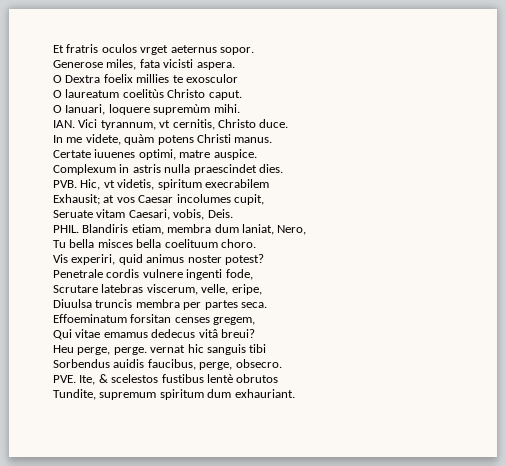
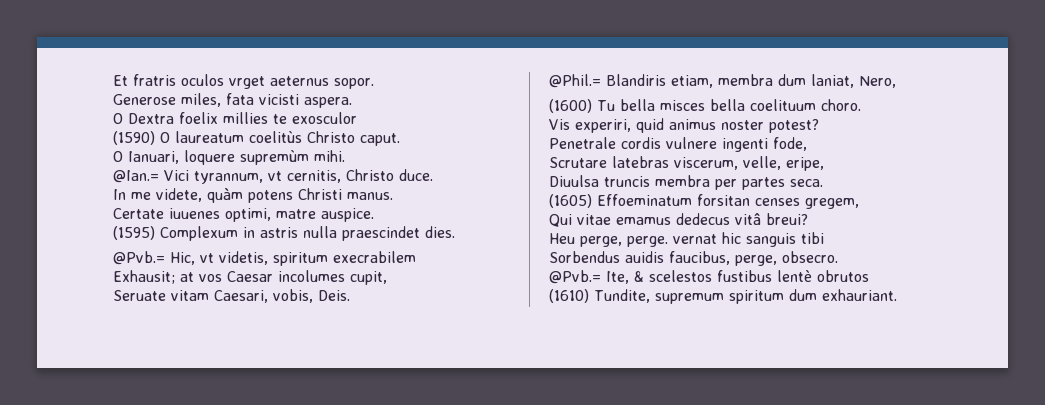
- O laureatum coelitùs Christo caput.
+ (1590) O laureatum coelitùs Christo caput.
- IAN. Vici tyrannum, vt cernitis, Christo duce.
+ @Ian.= Vici tyrannum, vt cernitis, Christo duce.
- Complexum in astris nulla praescindet dies.
+ (1595) Complexum in astris nulla praescindet dies.
- PVB. Hic, vt videtis, spiritum execrabilem
+ @Pvb.= Hic, vt videtis, spiritum execrabilem
- PHIL. Blandiris etiam, membra dum laniat, Nero,
+ @Phil.= Blandiris etiam, membra dum laniat, Nero,
- Tu bella misces bella coelituum choro.
+ (1600) Tu bella misces bella coelituum choro.
- Effoeminatum forsitan censes gregem,
+ (1605) Effoeminatum forsitan censes gregem,
- PVE. Ite, & scelestos fustibus lentè obrutos
+ @Pvb.= Ite, & scelestos fustibus lentè obrutos
- Tundite, supremum spiritum dum exhauriant.
+ (1610) Tundite, supremum spiritum dum exhauriant.

